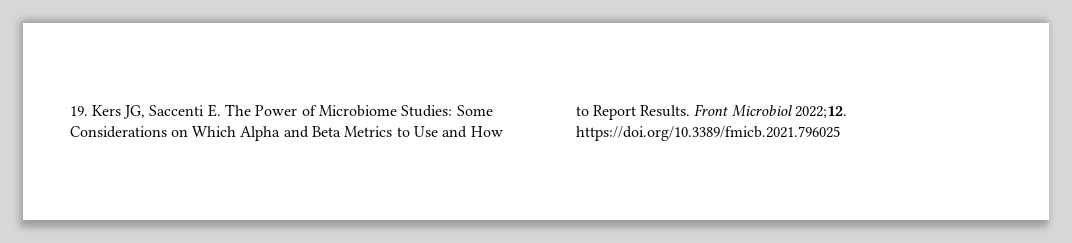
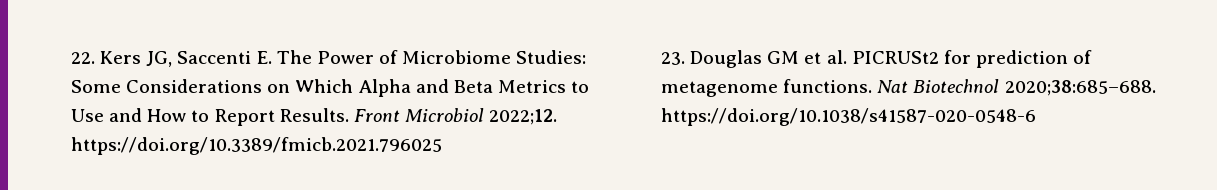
- 19. Kers JG, Saccenti E. The Power of Microbiome Studies: Some Considerations on Which Alpha and Beta Metrics to Use and How to Report Results.
+ 22. Kers JG, Saccenti E. The Power of Microbiome Studies: Some Considerations on Which Alpha and Beta Metrics to Use and How to Report Results.
+ 23. Douglas GM et al. PICRUSt2 for prediction of metagenome functions. Nat Biotechnol 2020;38:685–688. https://doi.org/10.1038/s41587-020-0548-6

